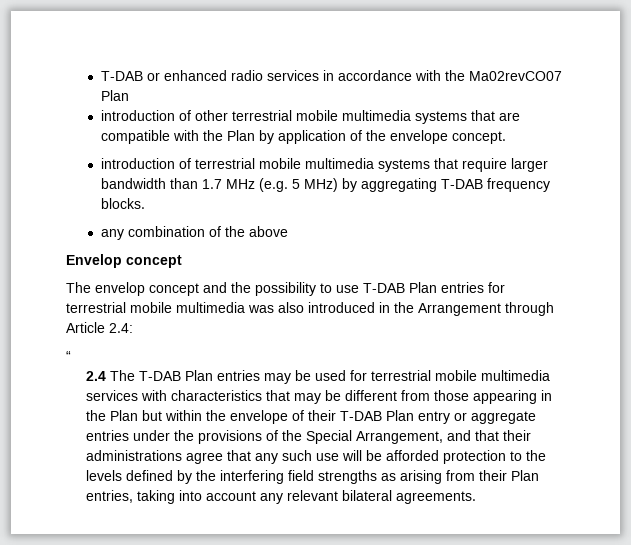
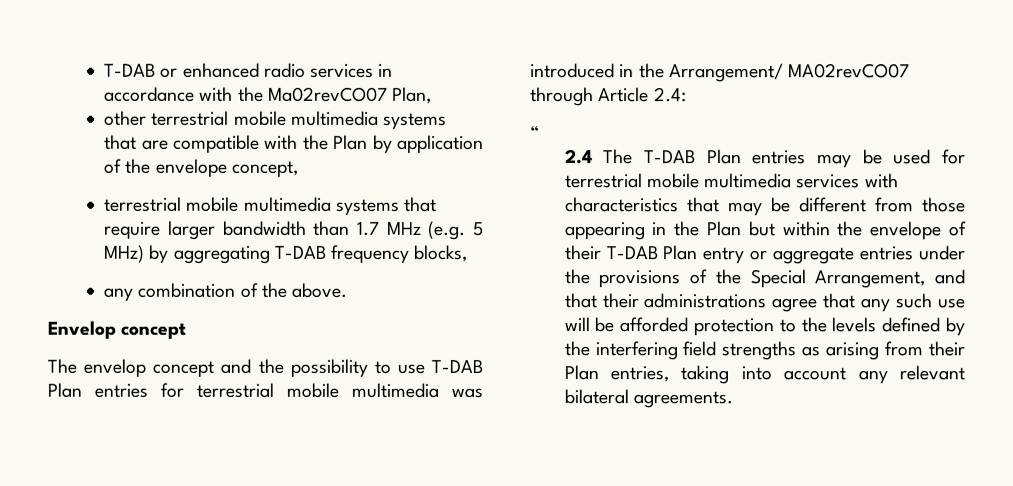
- T-DAB or enhanced radio services in accordance with the Ma02revCO07 Plan
- introduction of other terrestrial mobile multimedia systems that are compatible with the Plan by application of the envelope concept.
- introduction of terrestrial mobile multimedia systems that require larger bandwidth than 1.7 MHz (e.g. 5 MHz) by aggregating T-DAB frequency blocks.
+ T-DAB or enhanced radio services in accordance with the Ma02revCO07 Plan,
+ other terrestrial mobile multimedia systems that are compatible with the Plan by application of the envelope concept,
+ terrestrial mobile multimedia systems that require larger bandwidth than 1.7 MHz (e.g. 5 MHz) by aggregating T-DAB frequency blocks,
- any combination of the above
+ any combination of the above.
- The envelop concept and the possibility to use T-DAB Plan entries for terrestrial mobile multimedia was also introduced in the Arrangement through Article 2.4:
+ The envelop concept and the possibility to use T-DAB Plan entries for terrestrial mobile multimedia was introduced in the Arrangement/ MA02revCO07 through Article 2.4:

